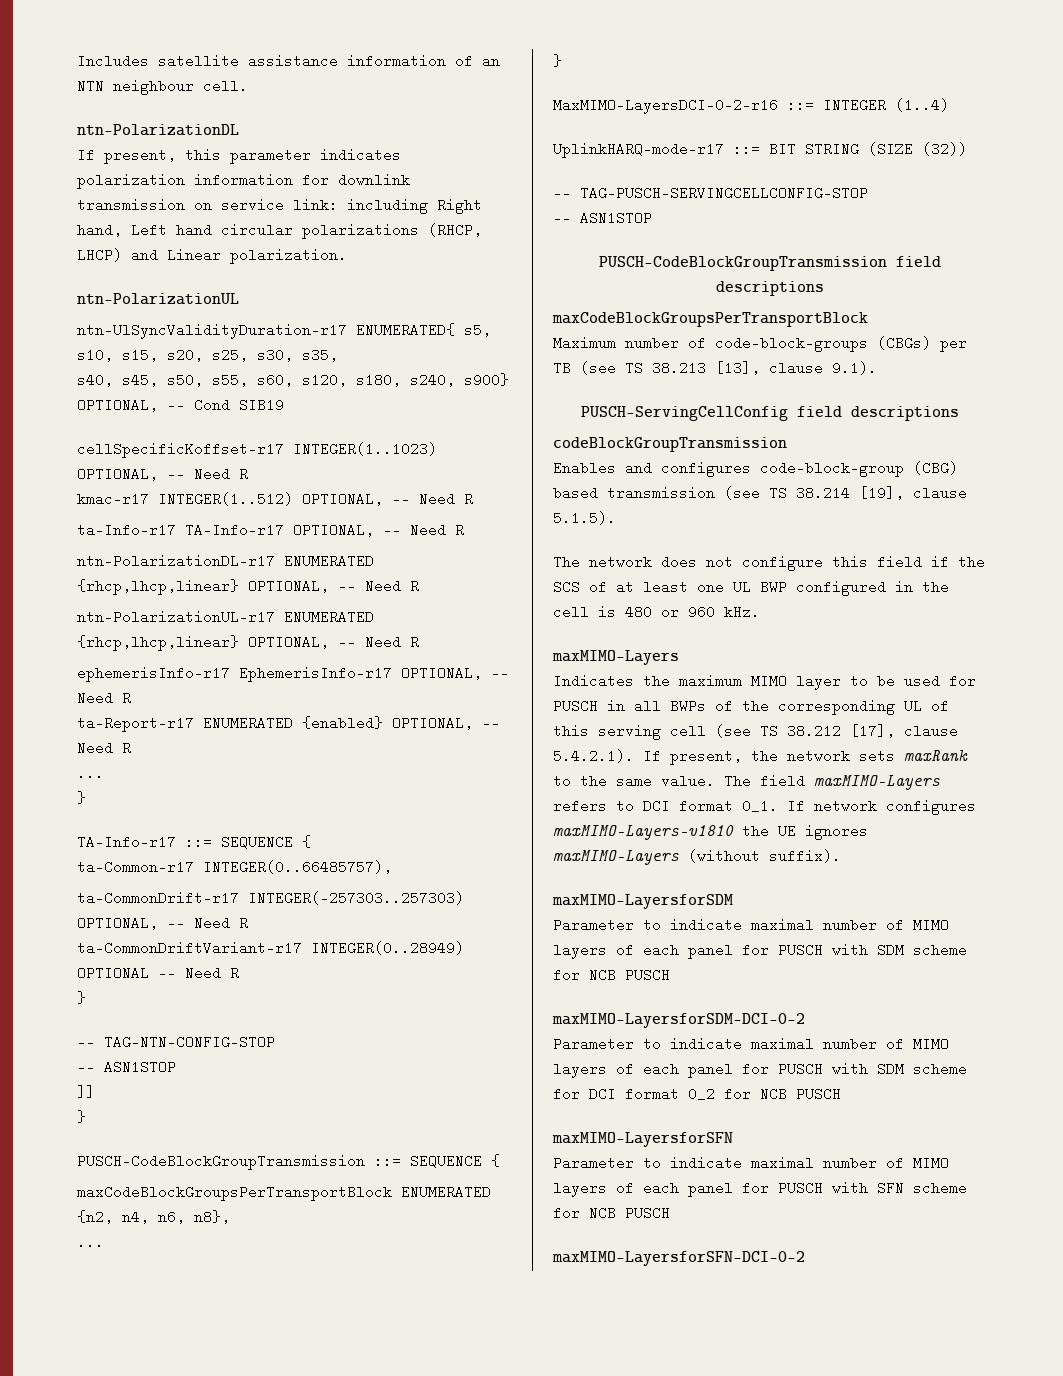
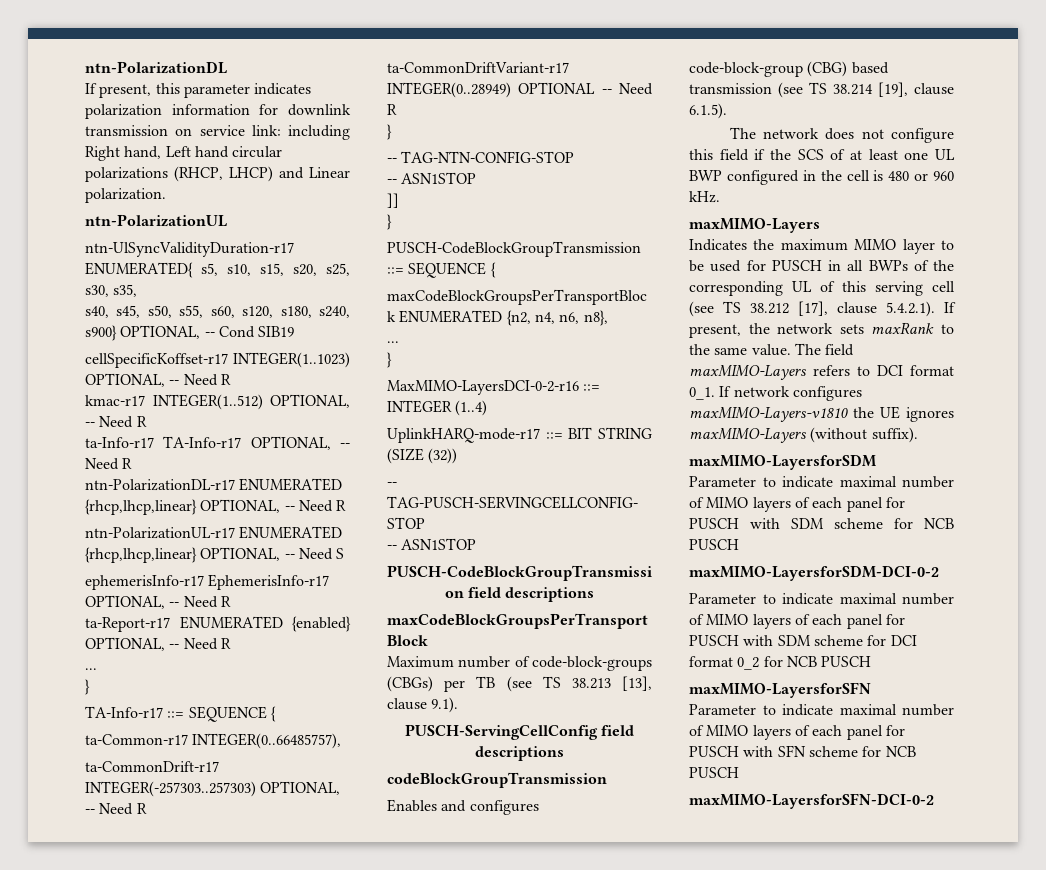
- Includes satellite assistance information of an NTN neighbour cell.
- ntn-PolarizationUL-r17 ENUMERATED {rhcp,lhcp,linear} OPTIONAL, -- Need R
+ ntn-PolarizationUL-r17 ENUMERATED {rhcp,lhcp,linear} OPTIONAL, -- Need S
- Enables and configures code-block-group (CBG) based transmission (see TS 38.214 [19], clause 5.1.5).
+ Enables and configures code-block-group (CBG) based transmission (see TS 38.214 [19], clause 6.1.5).

